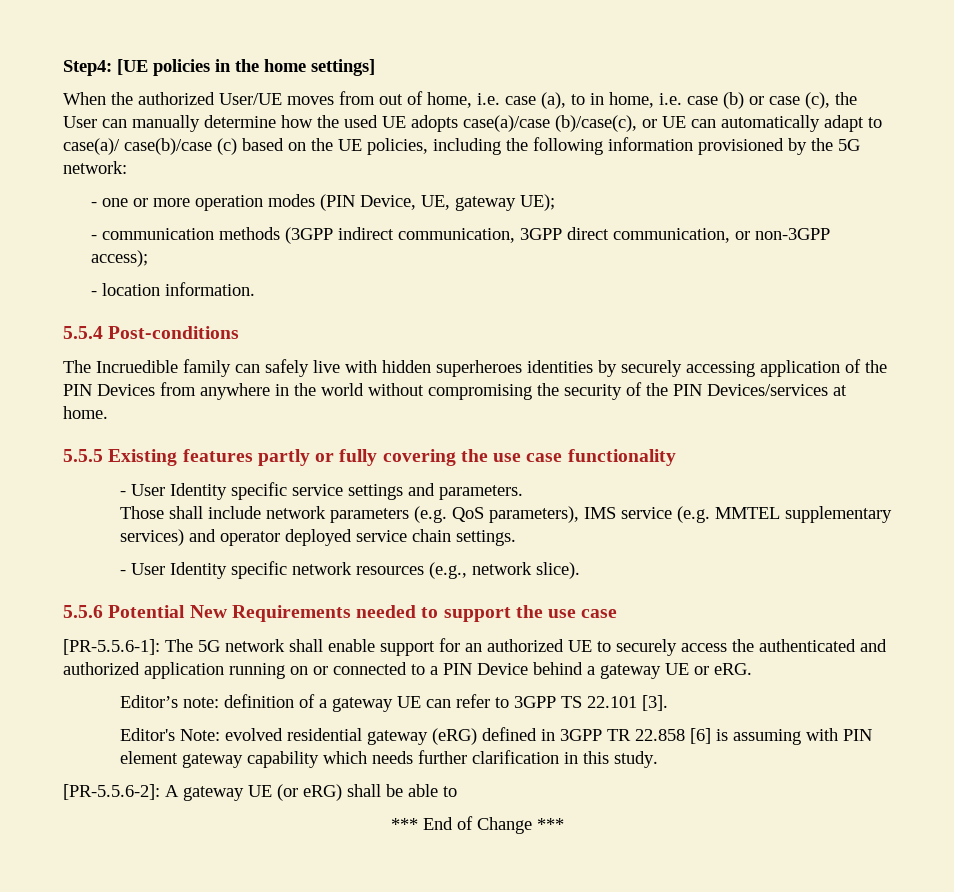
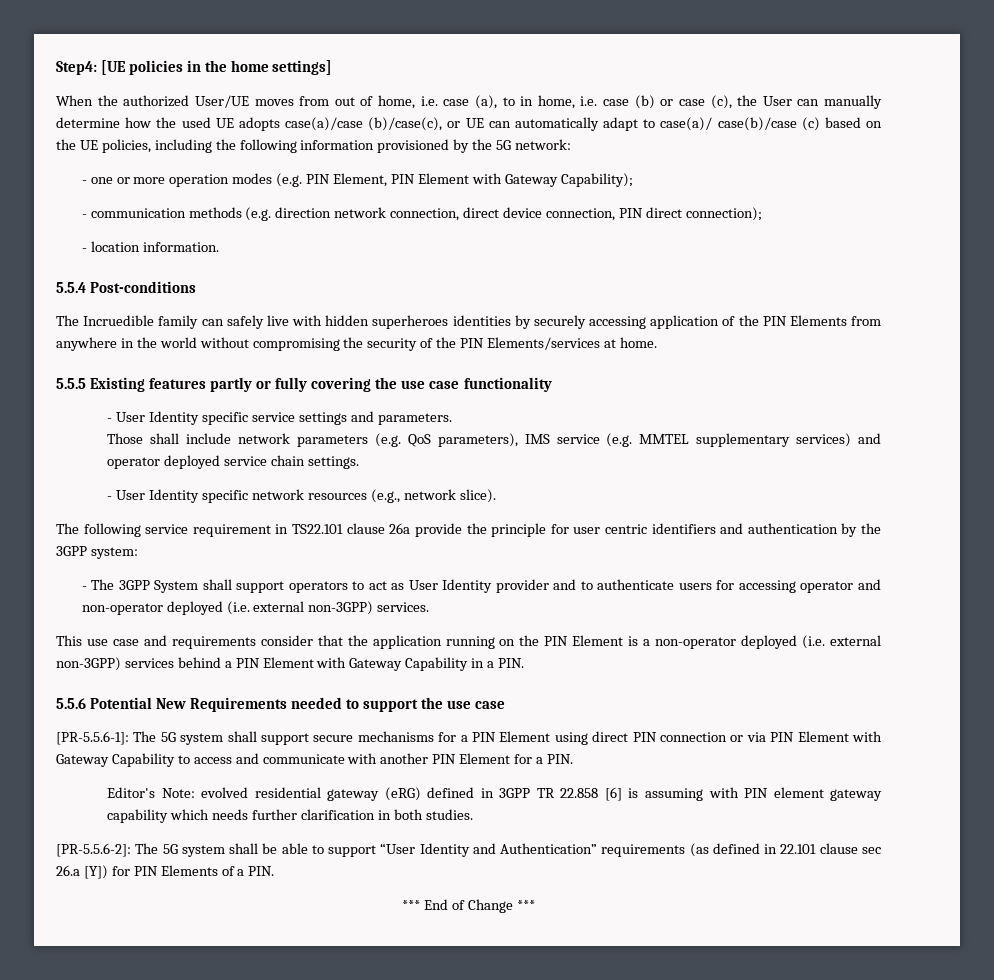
- - one or more operation modes (PIN Device, UE, gateway UE);
- - communication methods (3GPP indirect communication, 3GPP direct communication, or non-3GPP access);
+ - one or more operation modes (e.g. PIN Element, PIN Element with Gateway Capability);
+ - communication methods (e.g. direction network connection, direct device connection, PIN direct connection);
- The Incruedible family can safely live with hidden superheroes identities by securely accessing application of the PIN Devices from anywhere in the world without compromising the security of the PIN Devices/services at home.
+ The Incruedible family can safely live with hidden superheroes identities by securely accessing application of the PIN Elements from anywhere in the world without compromising the security of the PIN Elements/services at home.
+ The following service requirement in TS22.101 clause 26a provide the principle for user centric identifiers and authentication by the 3GPP system:
+ - The 3GPP System shall support operators to act as User Identity provider and to authenticate users for accessing operator and non-operator deployed (i.e. external non-3GPP) services.
+ This use case and requirements consider that the application running on the PIN Element is a non-operator deployed (i.e. external non-3GPP) services behind a PIN Element with Gateway Capability in a PIN.
- [PR-5.5.6-1]: The 5G network shall enable support for an authorized UE to securely access the authenticated and authorized application running on or connected to a PIN Device behind a gateway UE or eRG.
- Editor’s note: definition of a gateway UE can refer to 3GPP TS 22.101 [3].
+ [PR-5.5.6-1]: The 5G system shall support secure mechanisms for a PIN Element using direct PIN connection or via PIN Element with Gateway Capability to access and communicate with another PIN Element for a PIN.
- Editor's Note: evolved residential gateway (eRG) defined in 3GPP TR 22.858 [6] is assuming with PIN element gateway capability which needs further clarification in this study.
+ Editor's Note: evolved residential gateway (eRG) defined in 3GPP TR 22.858 [6] is assuming with PIN element gateway capability which needs further clarification in both studies.
- [PR-5.5.6-2]: A gateway UE (or eRG) shall be able to
+ [PR-5.5.6-2]: The 5G system shall be able to support “User Identity and Authentication” requirements (as defined in 22.101 clause sec 26.a [Y]) for PIN Elements of a PIN.

